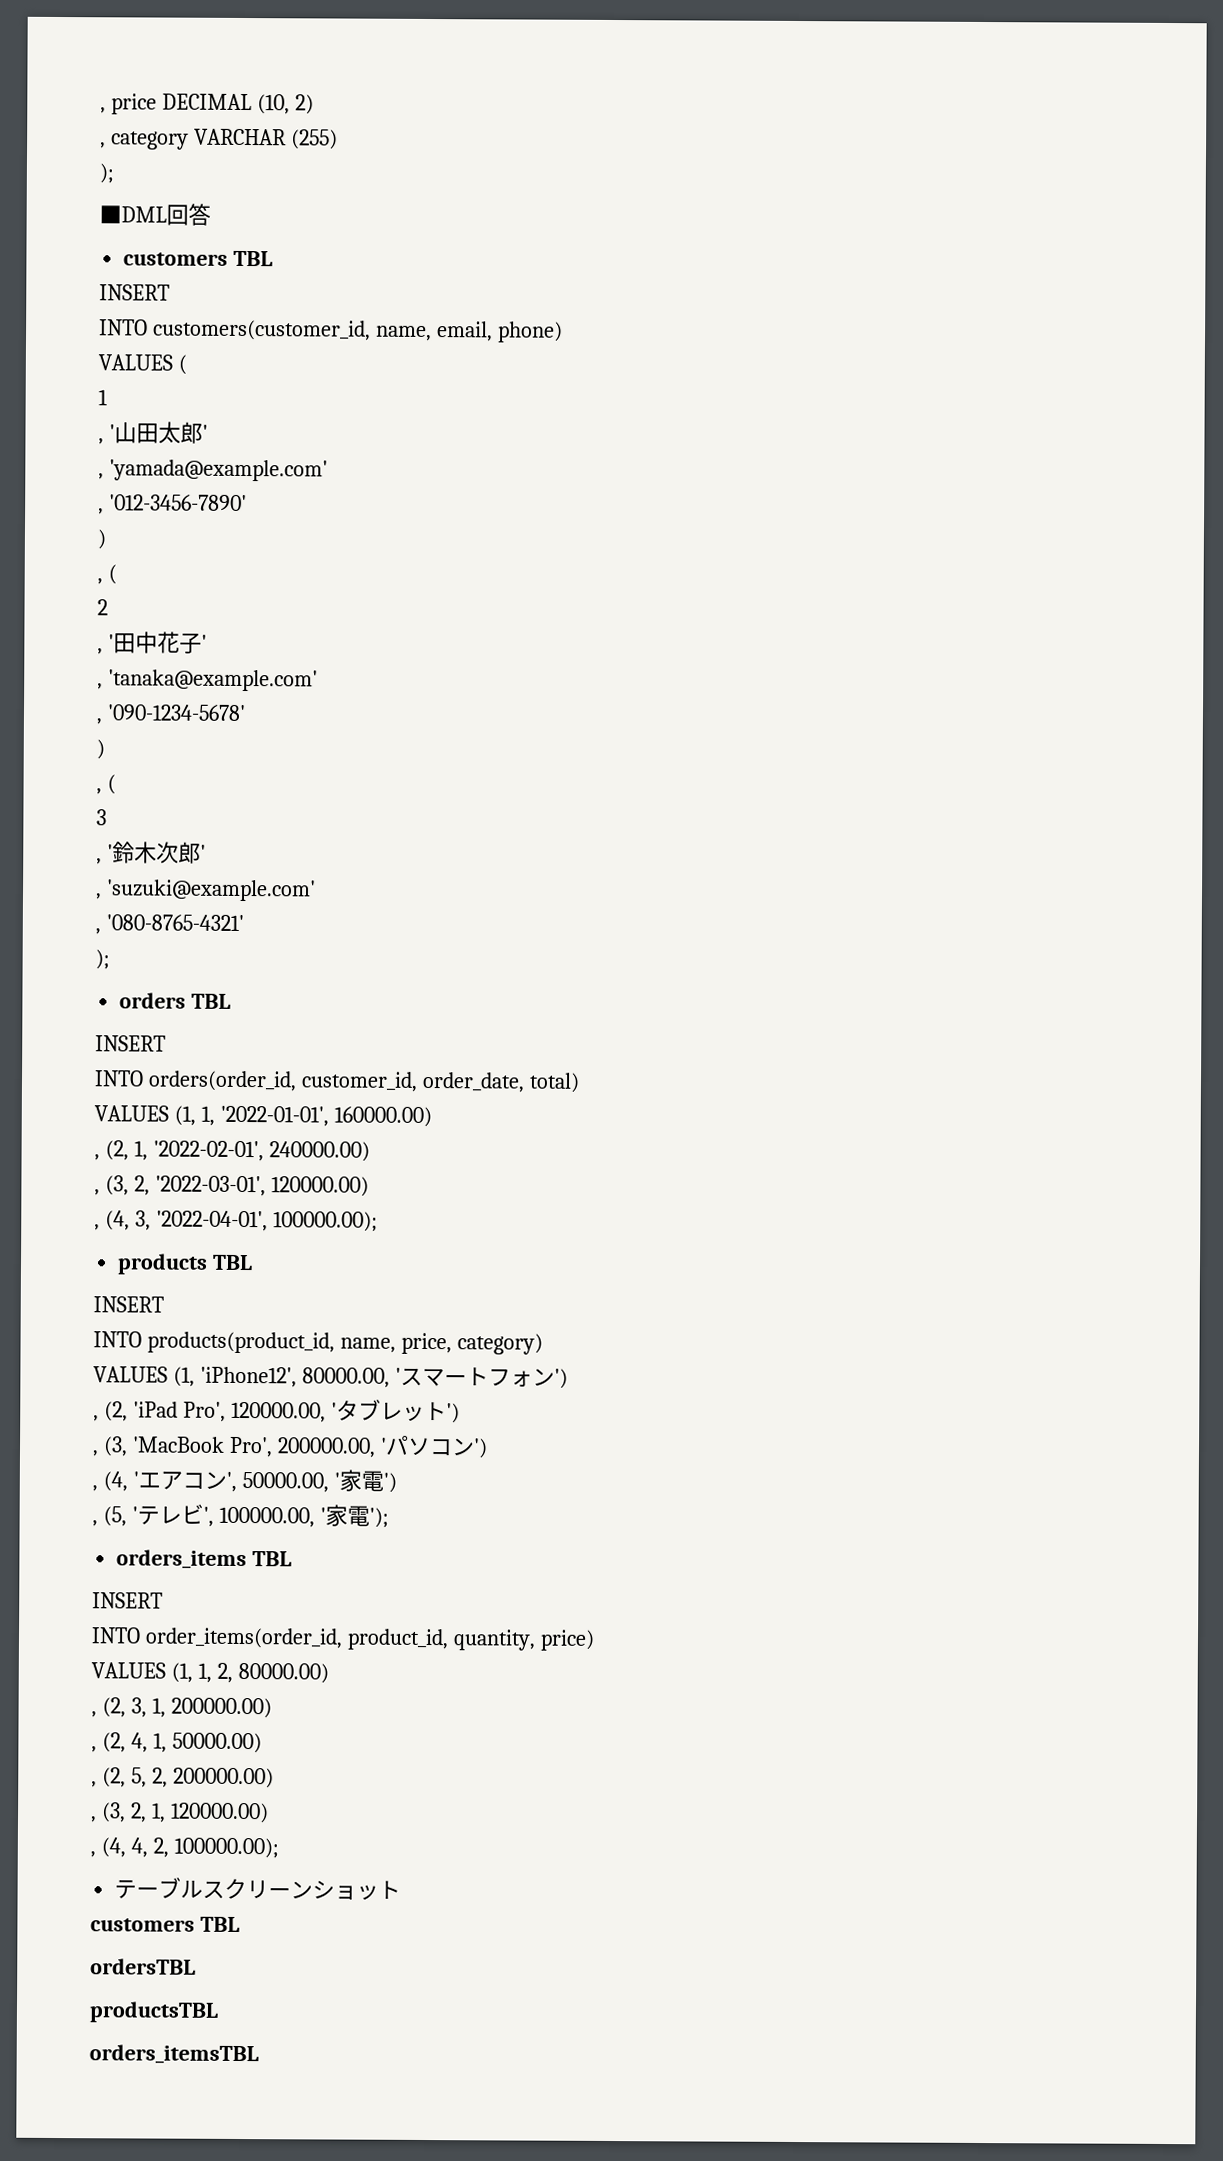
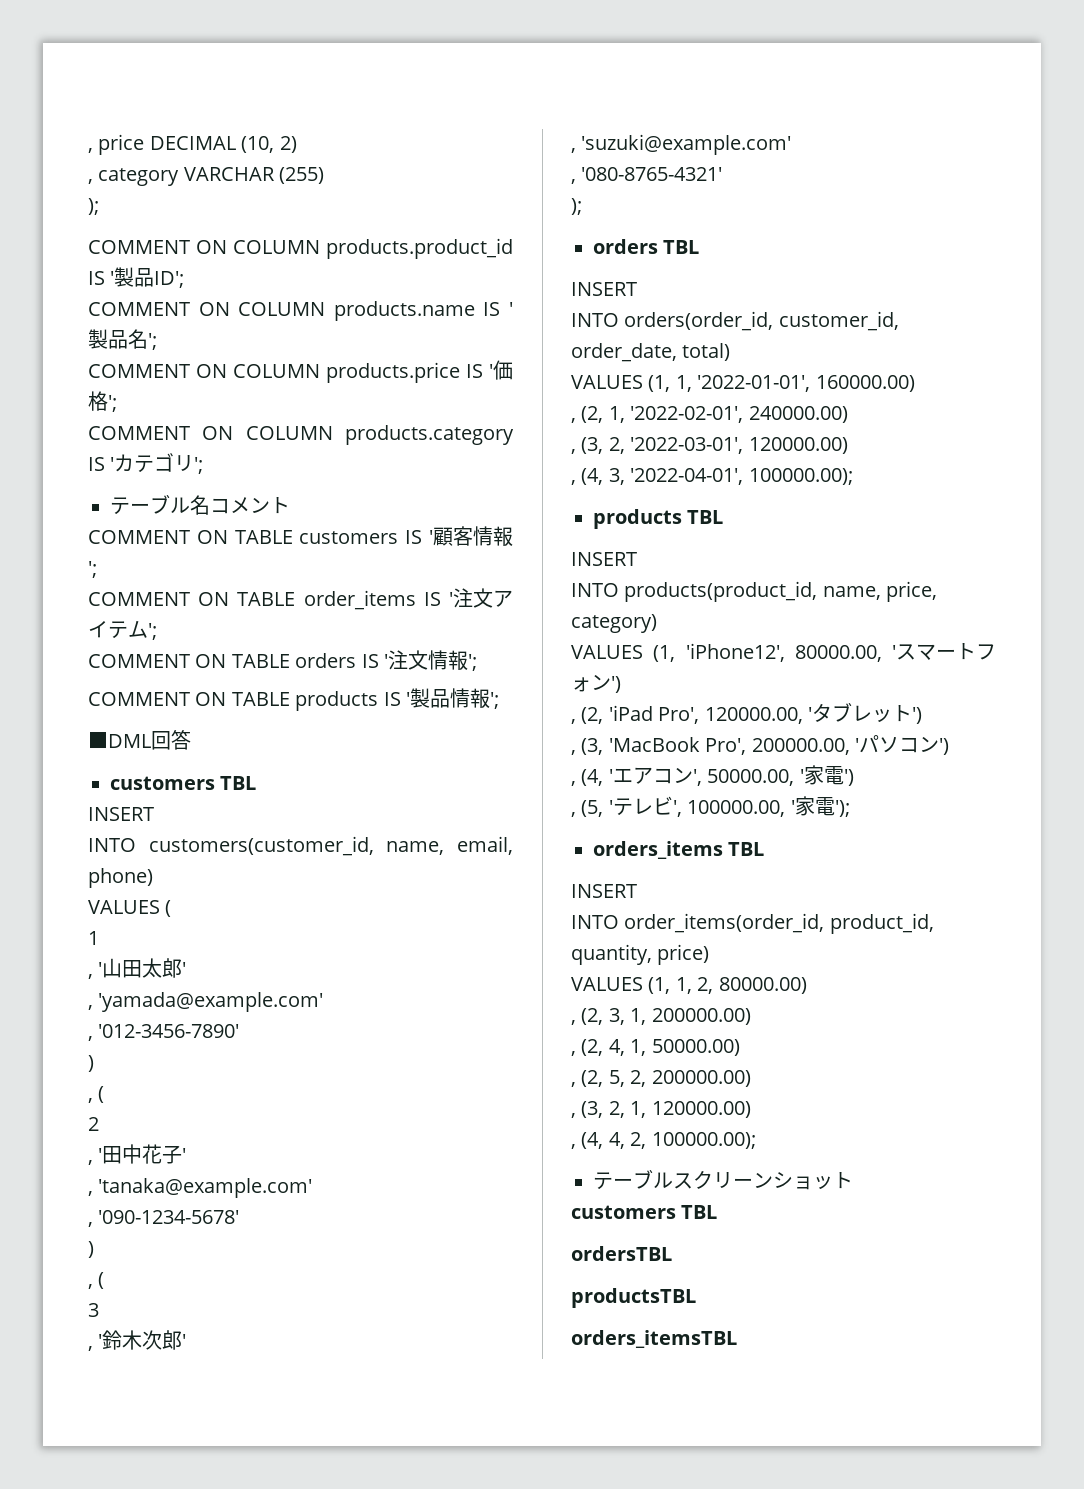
+ COMMENT ON COLUMN products.product_id IS '製品ID';
+ COMMENT ON COLUMN products.name IS '製品名';
+ COMMENT ON COLUMN products.price IS '価格';
+ COMMENT ON COLUMN products.category IS 'カテゴリ';
+ テーブル名コメント
+ COMMENT ON TABLE customers IS '顧客情報';
+ COMMENT ON TABLE order_items IS '注文アイテム';
+ COMMENT ON TABLE orders IS '注文情報';
+ COMMENT ON TABLE products IS '製品情報';

